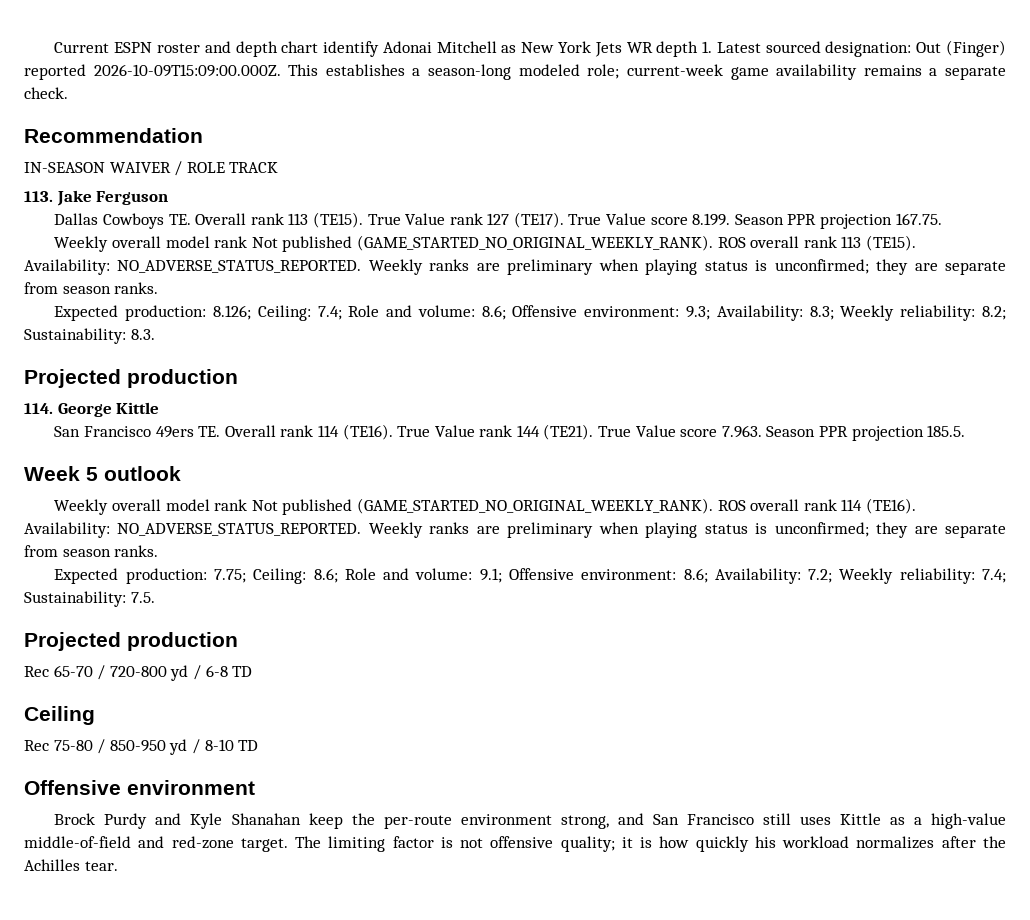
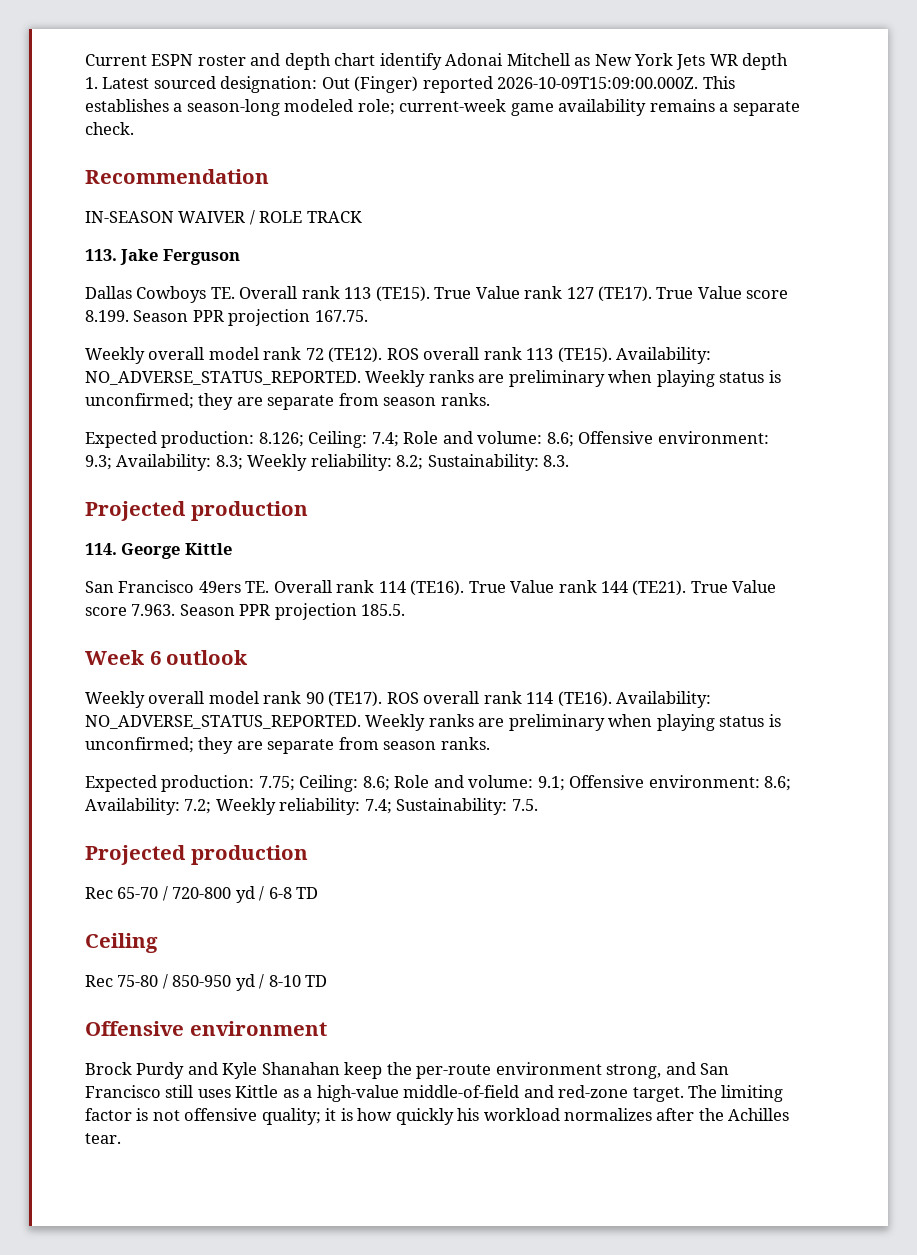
  True Value score 8.199. Season PPR projection 167.75.
- Weekly overall model rank Not published (GAME_STARTED_NO_ORIGINAL_WEEKLY_RANK).
+ Weekly overall model rank 72 (TE12).
- Week 5 outlook
- Weekly overall model rank Not published (GAME_STARTED_NO_ORIGINAL_WEEKLY_RANK).
+ Week 6 outlook
+ Weekly overall model rank 90 (TE17).

